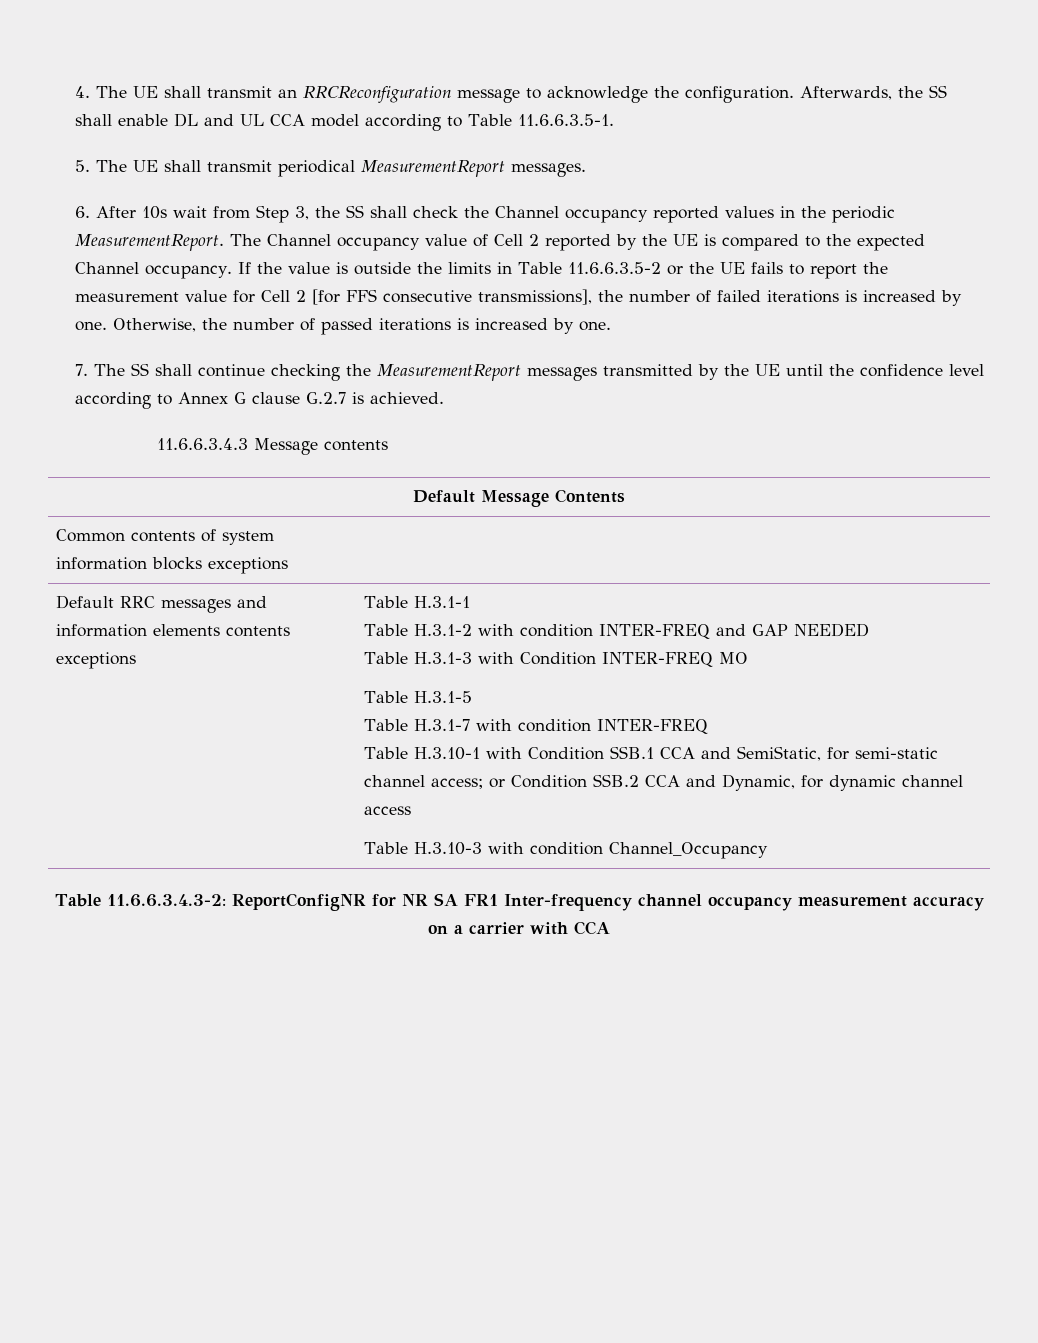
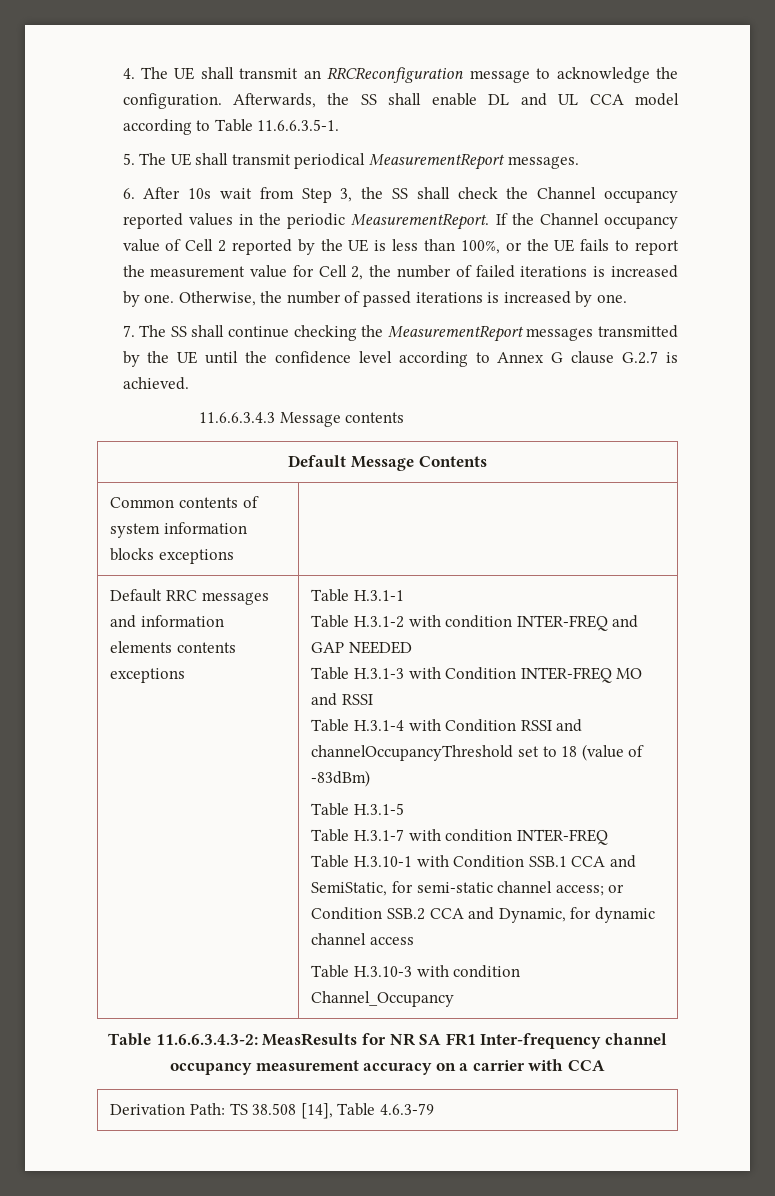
- The Channel occupancy value of Cell 2 reported by the UE is compared to the expected Channel occupancy. If the value is outside the limits in Table 11.6.6.3.5-2 or the UE fails to report the measurement value for Cell 2 [for FFS consecutive transmissions], the number of failed iterations is increased by one.
+ If the Channel occupancy value of Cell 2 reported by the UE is less than 100%, or the UE fails to report the measurement value for Cell 2, the number of failed iterations is increased by one.
- Table H.3.1-3 with Condition INTER-FREQ MO
+ Table H.3.1-3 with Condition INTER-FREQ MO and RSSI
+ Table H.3.1-4 with Condition RSSI and channelOccupancyThreshold set to 18 (value of -83dBm)
- Table 11.6.6.3.4.3-2: ReportConfigNR for NR SA FR1 Inter-frequency channel occupancy measurement accuracy on a carrier with CCA
+ Table 11.6.6.3.4.3-2: MeasResults for NR SA FR1 Inter-frequency channel occupancy measurement accuracy on a carrier with CCA
+ Derivation Path: TS 38.508 [14], Table 4.6.3-79

